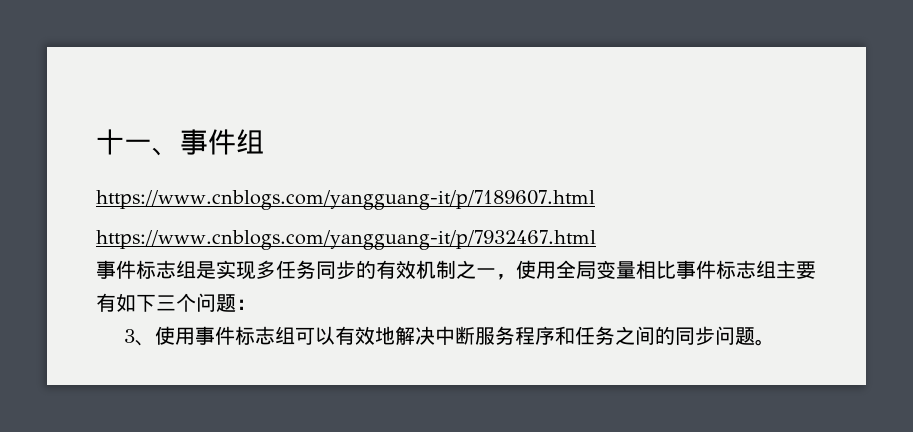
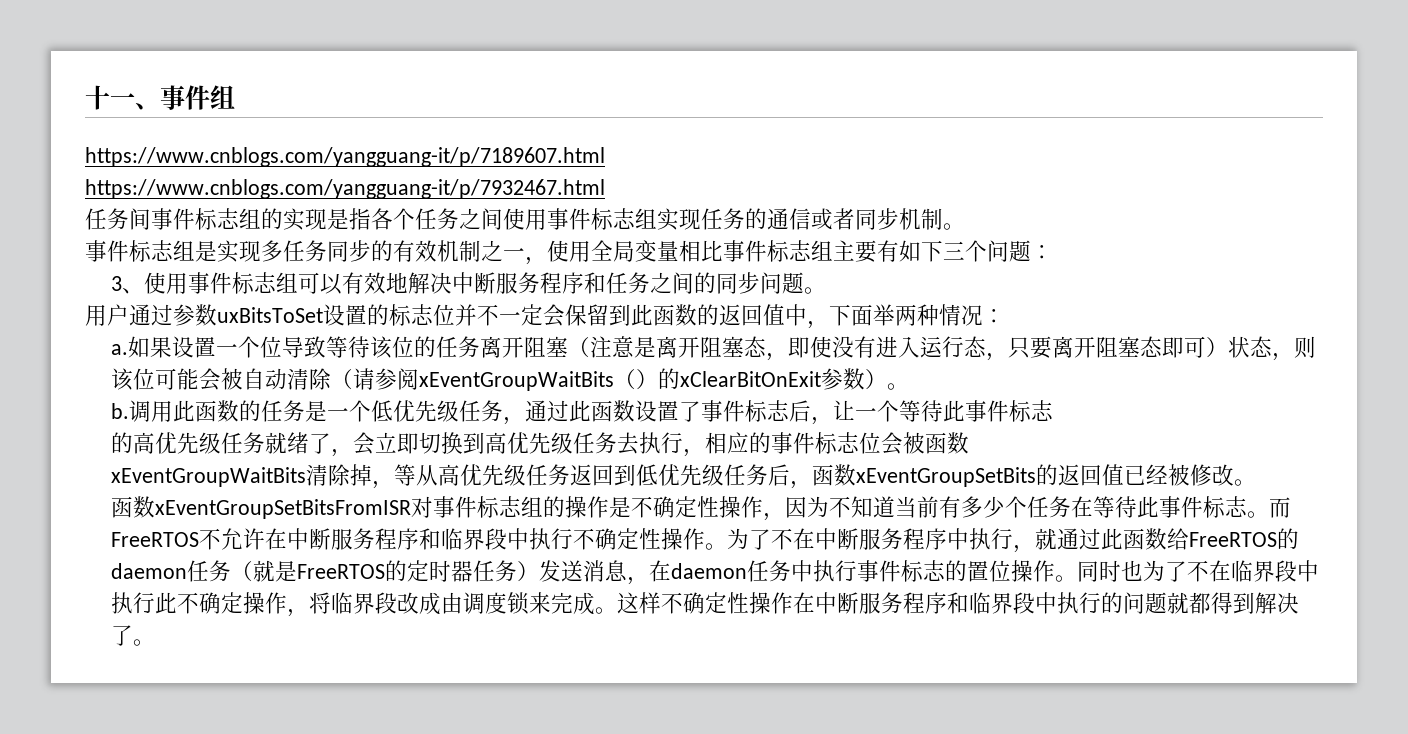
+ 任务间事件标志组的实现是指各个任务之间使用事件标志组实现任务的通信或者同步机制。
+ 用户通过参数uxBitsToSet设置的标志位并不一定会保留到此函数的返回值中，下面举两种情况：
+ a.如果设置一个位导致等待该位的任务离开阻塞（注意是离开阻塞态，即使没有进入运行态，只要离开阻塞态即可）状态，则该位可能会被自动清除（请参阅xEventGroupWaitBits（）的xClearBitOnExit参数）。
+ b.调用此函数的任务是一个低优先级任务，通过此函数设置了事件标志后，让一个等待此事件标志
+ 的高优先级任务就绪了，会立即切换到高优先级任务去执行，相应的事件标志位会被函数
+ xEventGroupWaitBits清除掉，等从高优先级任务返回到低优先级任务后，函数xEventGroupSetBits的返回值已经被修改。
+ 函数xEventGroupSetBitsFromISR对事件标志组的操作是不确定性操作，因为不知道当前有多少个任务在等待此事件标志。而FreeRTOS不允许在中断服务程序和临界段中执行不确定性操作。为了不在中断服务程序中执行，就通过此函数给FreeRTOS的daemon任务（就是FreeRTOS的定时器任务）发送消息，在daemon任务中执行事件标志的置位操作。同时也为了不在临界段中执行此不确定操作，将临界段改成由调度锁来完成。这样不确定性操作在中断服务程序和临界段中执行的问题就都得到解决了。

